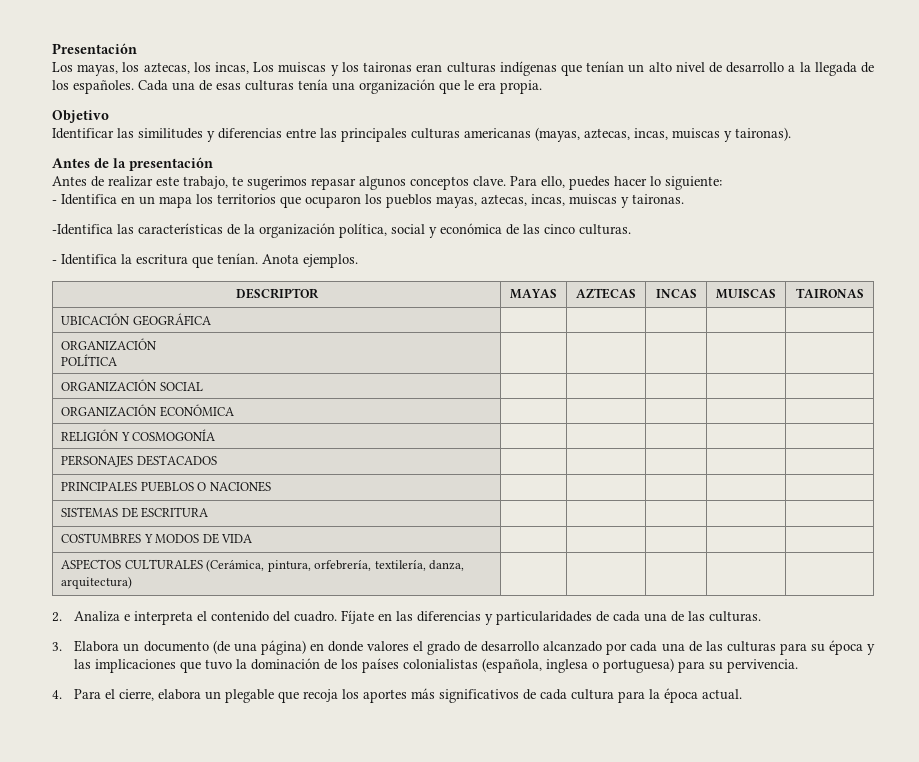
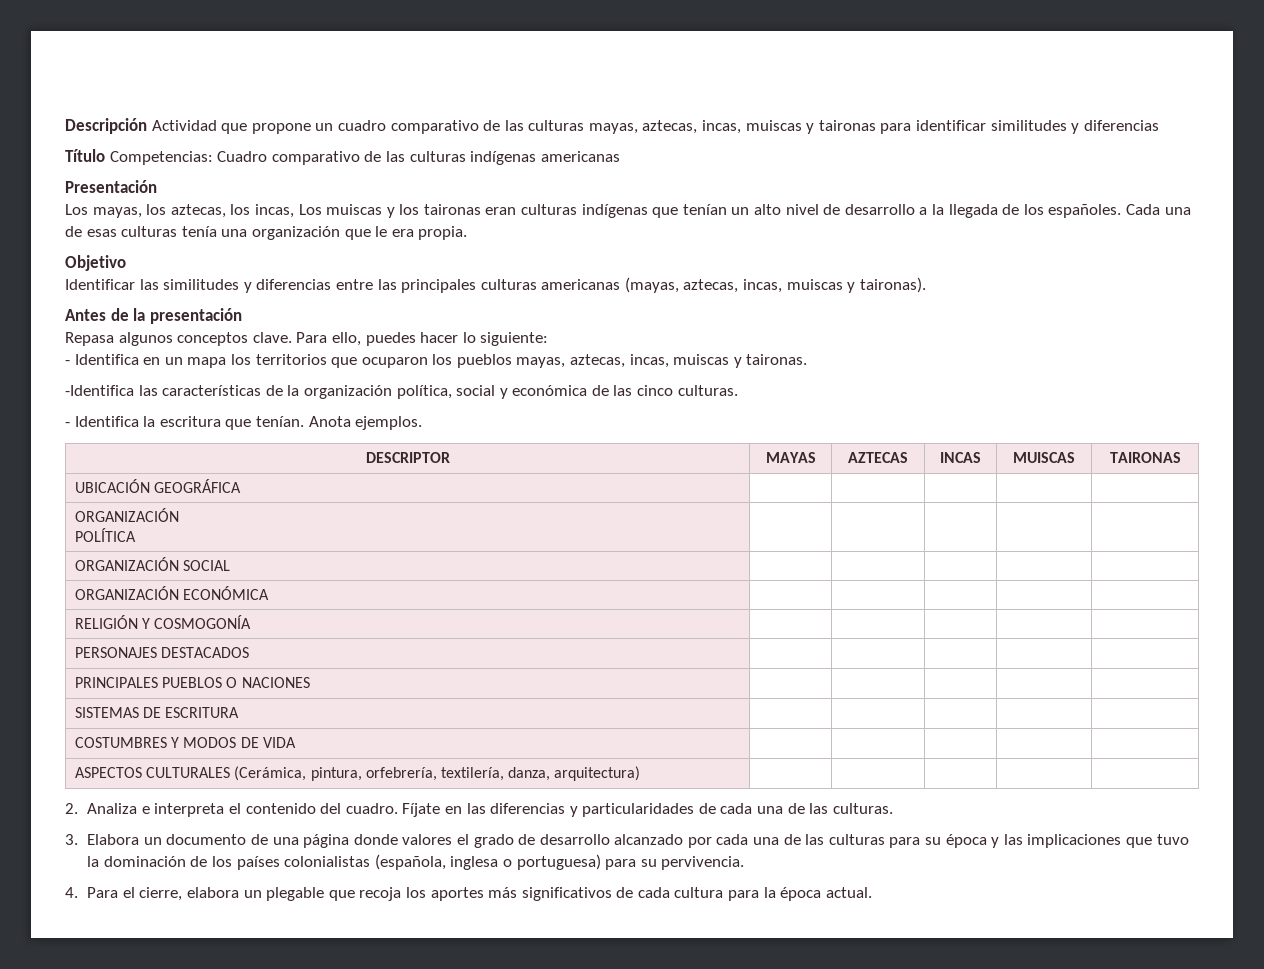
+ Descripción Actividad que propone un cuadro comparativo de las culturas mayas, aztecas, incas, muiscas y taironas para identificar similitudes y diferencias
+ Título Competencias: Cuadro comparativo de las culturas indígenas americanas
- Antes de realizar este trabajo, te sugerimos repasar algunos conceptos clave.
+ Repasa algunos conceptos clave.
- 3. Elabora un documento (de una página) en donde valores el grado de desarrollo alcanzado por cada una de las culturas para su época y las implicaciones que tuvo la dominación de los países colonialistas (española, inglesa o portuguesa) para su pervivencia.
+ 3. Elabora un documento de una página donde valores el grado de desarrollo alcanzado por cada una de las culturas para su época y las implicaciones que tuvo la dominación de los países colonialistas (española, inglesa o portuguesa) para su pervivencia.

